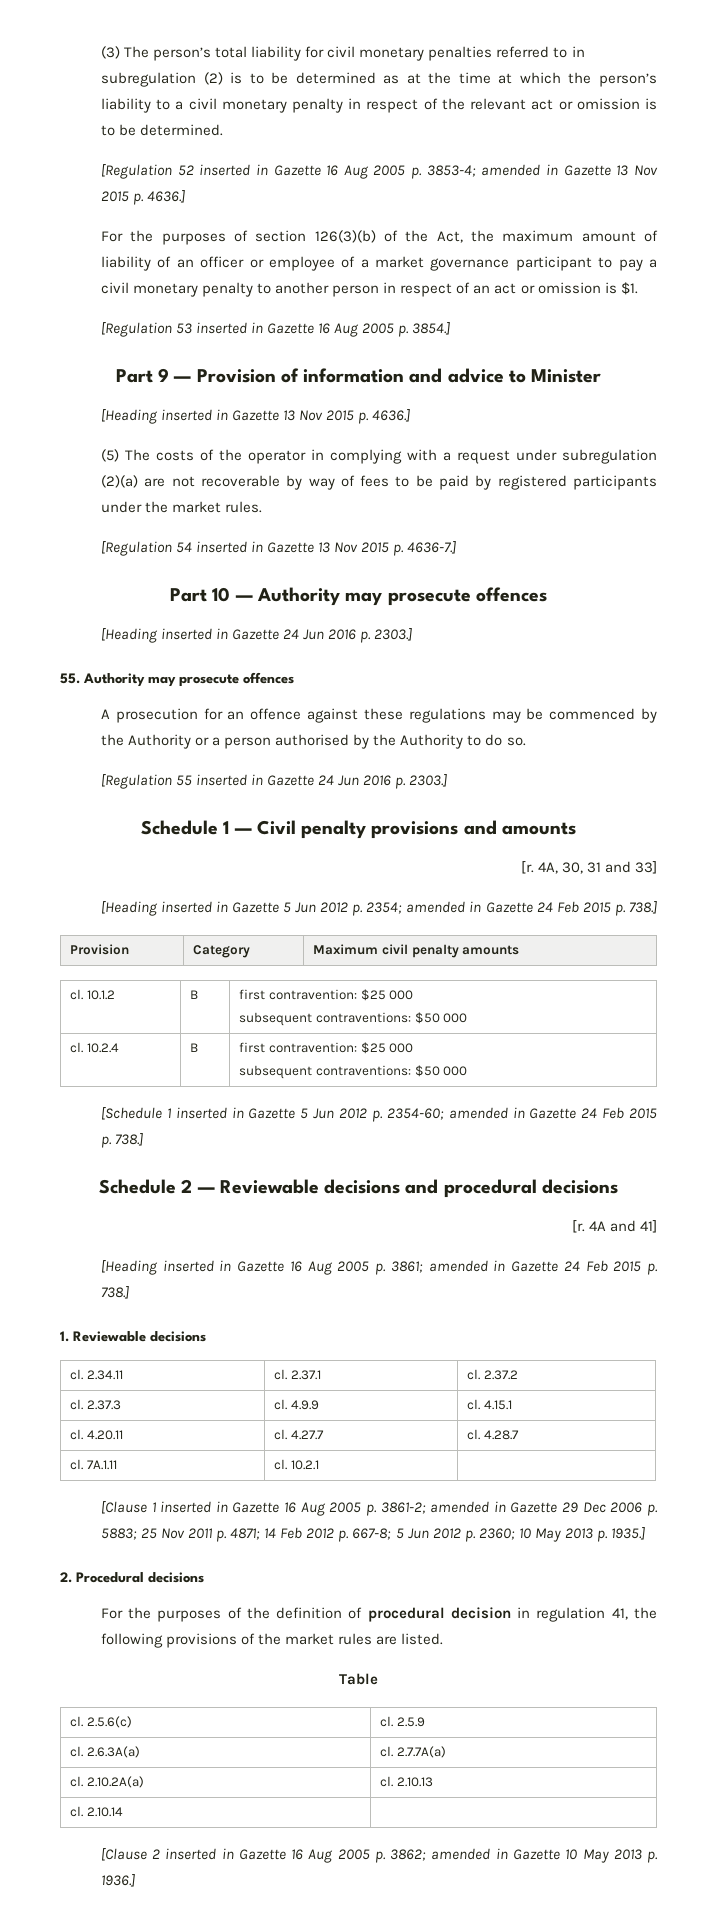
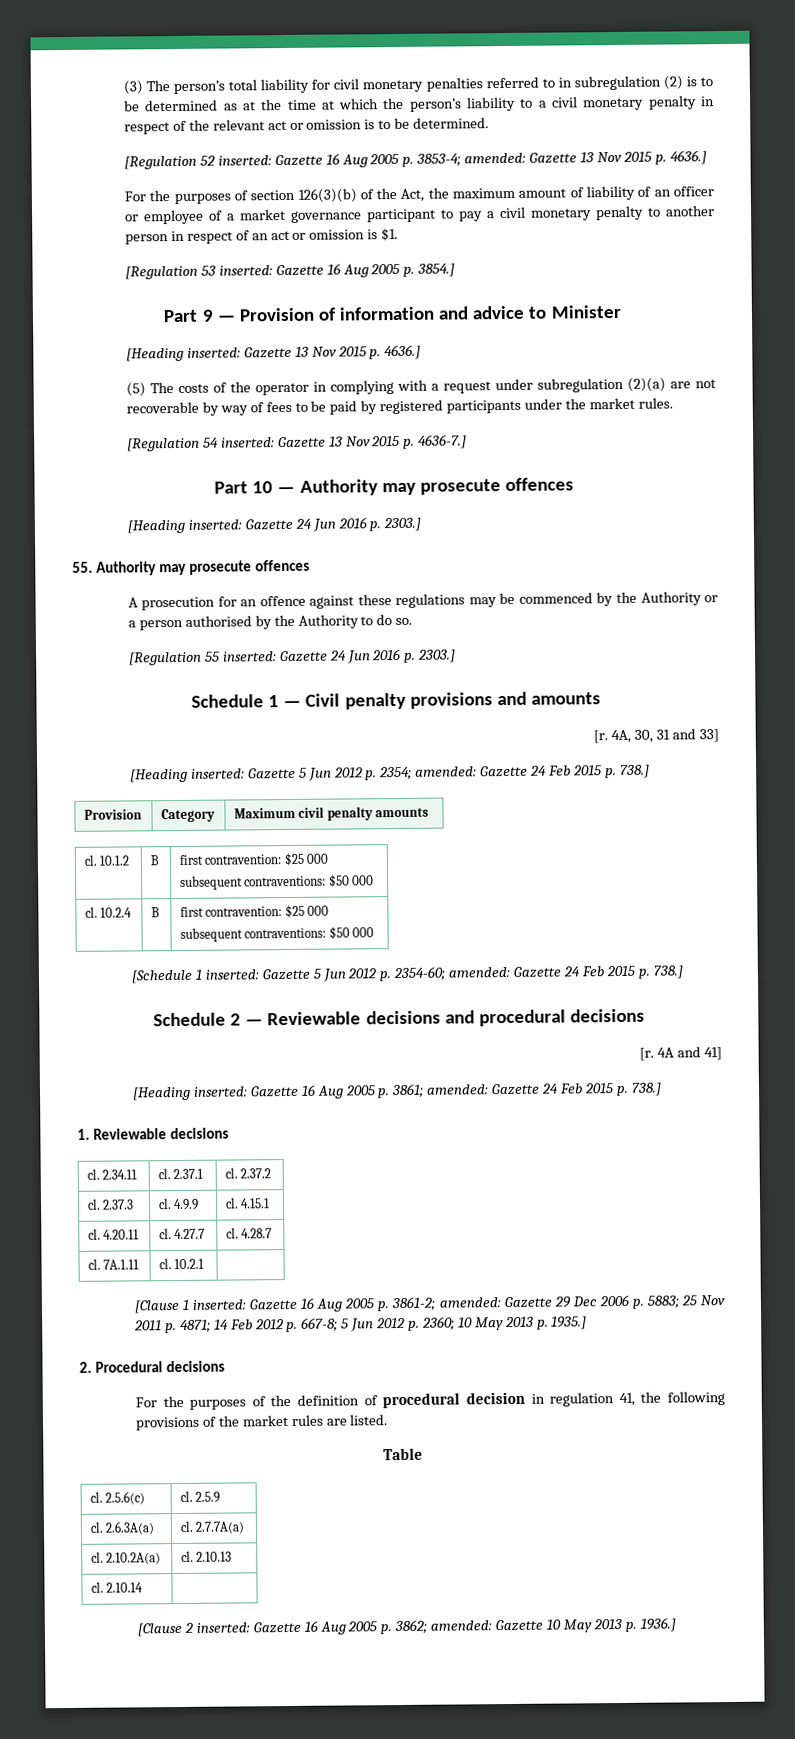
- [Regulation 52 inserted in Gazette 16 Aug 2005 p. 3853-4; amended in Gazette 13 Nov 2015 p. 4636.]
+ [Regulation 52 inserted: Gazette 16 Aug 2005 p. 3853-4; amended: Gazette 13 Nov 2015 p. 4636.]
- [Regulation 53 inserted in Gazette 16 Aug 2005 p. 3854.]
+ [Regulation 53 inserted: Gazette 16 Aug 2005 p. 3854.]
- [Heading inserted in Gazette 13 Nov 2015 p. 4636.]
+ [Heading inserted: Gazette 13 Nov 2015 p. 4636.]
- [Regulation 54 inserted in Gazette 13 Nov 2015 p. 4636-7.]
+ [Regulation 54 inserted: Gazette 13 Nov 2015 p. 4636-7.]
- [Heading inserted in Gazette 24 Jun 2016 p. 2303.]
+ [Heading inserted: Gazette 24 Jun 2016 p. 2303.]
- [Regulation 55 inserted in Gazette 24 Jun 2016 p. 2303.]
+ [Regulation 55 inserted: Gazette 24 Jun 2016 p. 2303.]
- [Heading inserted in Gazette 5 Jun 2012 p. 2354; amended in Gazette 24 Feb 2015 p. 738.]
+ [Heading inserted: Gazette 5 Jun 2012 p. 2354; amended: Gazette 24 Feb 2015 p. 738.]
- [Schedule 1 inserted in Gazette 5 Jun 2012 p. 2354-60; amended in Gazette 24 Feb 2015 p. 738.]
+ [Schedule 1 inserted: Gazette 5 Jun 2012 p. 2354-60; amended: Gazette 24 Feb 2015 p. 738.]
- [Heading inserted in Gazette 16 Aug 2005 p. 3861; amended in Gazette 24 Feb 2015 p. 738.]
+ [Heading inserted: Gazette 16 Aug 2005 p. 3861; amended: Gazette 24 Feb 2015 p. 738.]
- [Clause 1 inserted in Gazette 16 Aug 2005 p. 3861-2; amended in Gazette 29 Dec 2006 p. 5883; 25 Nov 2011 p. 4871; 14 Feb 2012 p. 667-8; 5 Jun 2012 p. 2360; 10 May 2013 p. 1935.]
+ [Clause 1 inserted: Gazette 16 Aug 2005 p. 3861-2; amended: Gazette 29 Dec 2006 p. 5883; 25 Nov 2011 p. 4871; 14 Feb 2012 p. 667-8; 5 Jun 2012 p. 2360; 10 May 2013 p. 1935.]
- [Clause 2 inserted in Gazette 16 Aug 2005 p. 3862; amended in Gazette 10 May 2013 p. 1936.]
+ [Clause 2 inserted: Gazette 16 Aug 2005 p. 3862; amended: Gazette 10 May 2013 p. 1936.]

